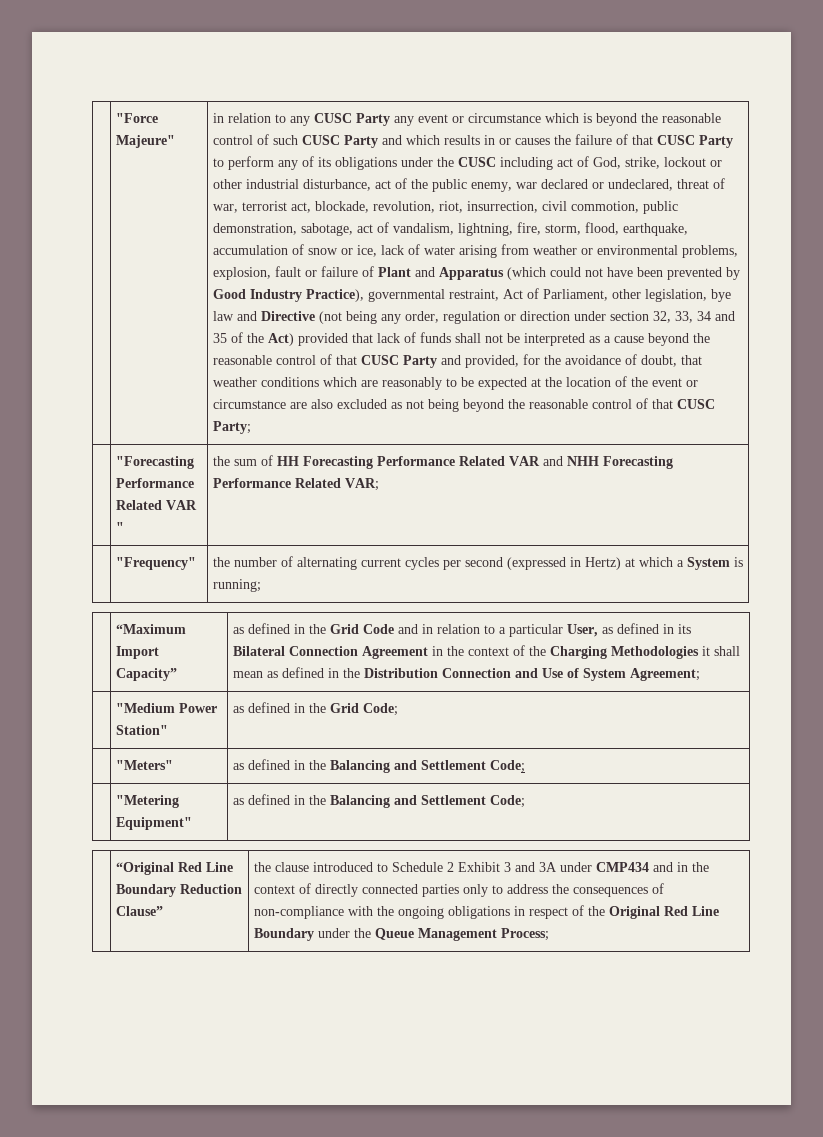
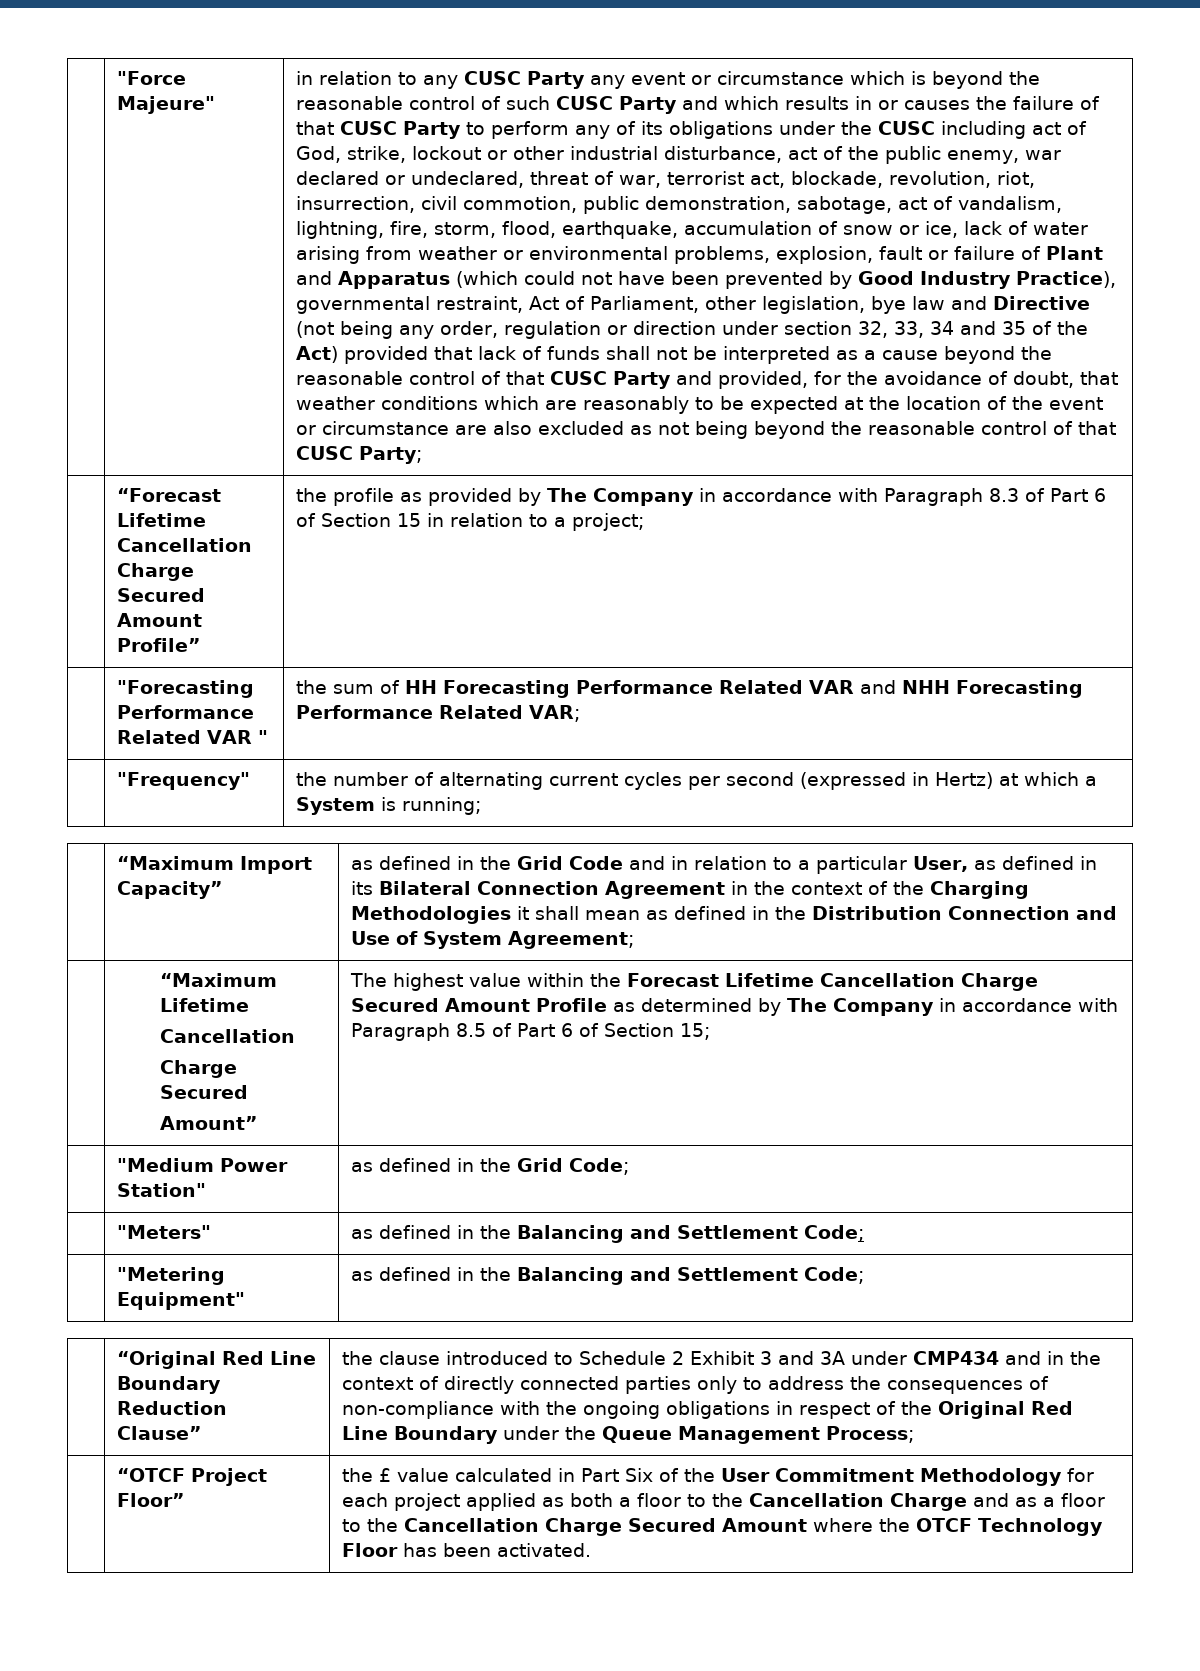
+ | “Forecast Lifetime Cancellation Charge Secured Amount Profile” | the profile as provided by The Company in accordance with Paragraph 8.3 of Part 6 of Section 15 in relation to a project;
+ | “Maximum Lifetime
+ Cancellation
+ Charge Secured
+ Amount” | The highest value within the Forecast Lifetime Cancellation Charge Secured Amount Profile as determined by The Company in accordance with Paragraph 8.5 of Part 6 of Section 15;
+ “OTCF Project Floor” | the £ value calculated in Part Six of the User Commitment Methodology for each project applied as both a floor to the Cancellation Charge and as a floor to the Cancellation Charge Secured Amount where the OTCF Technology Floor has been activated.

